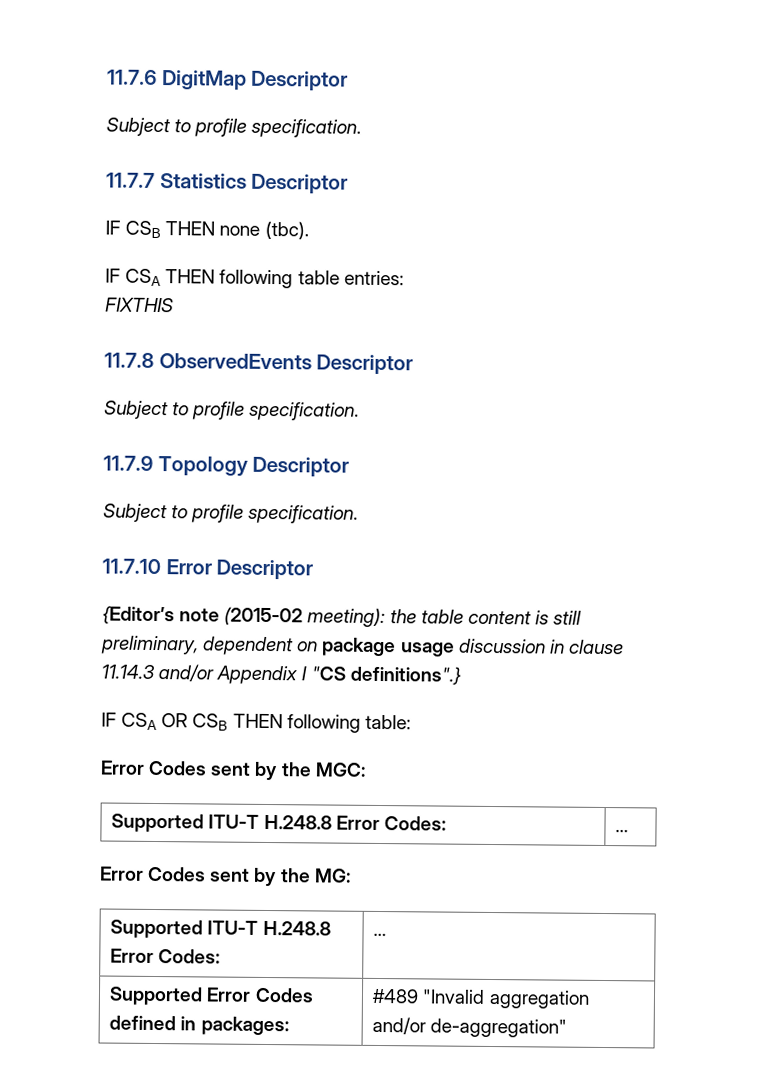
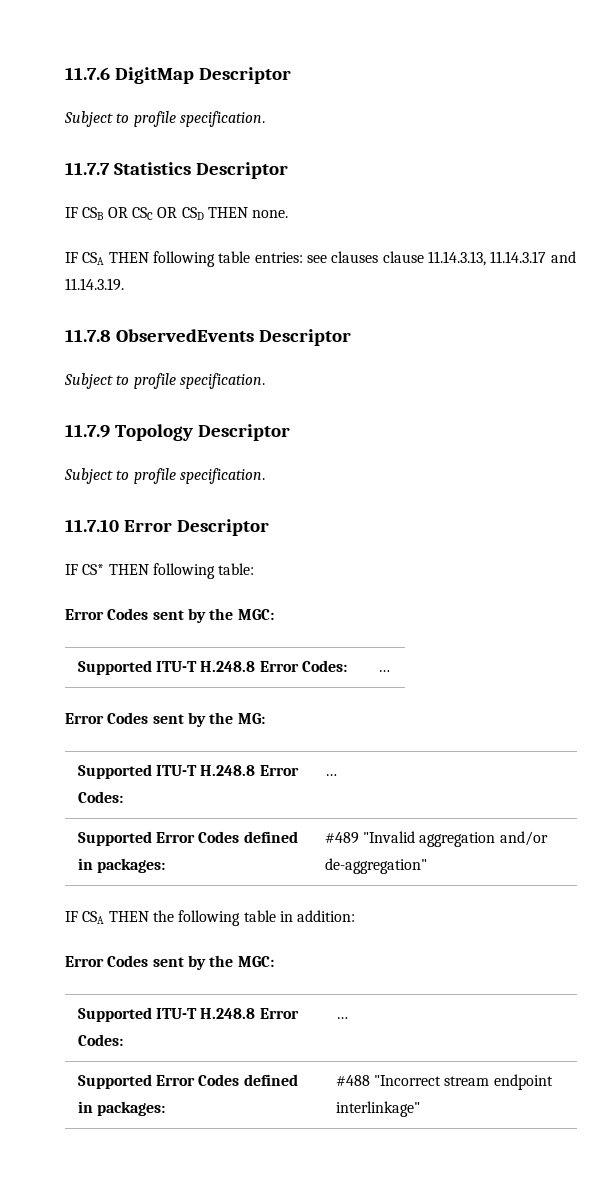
- IF CSB THEN none (tbc).
+ IF CSB OR CSC OR CSD THEN none.
- IF CSA THEN following table entries:
- FIXTHIS
+ IF CSA THEN following table entries: see clauses clause 11.14.3.13, 11.14.3.17 and 11.14.3.19.
- {Editor’s note (2015-02 meeting): the table content is still preliminary, dependent on package usage discussion in clause 11.14.3 and/or Appendix I "CS definitions".}
- IF CSA OR CSB THEN following table:
+ IF CS* THEN following table:
+ IF CSA THEN the following table in addition:
+ Error Codes sent by the MGC:
+ Supported ITU-T H.248.8 Error Codes: | …
+ Supported Error Codes defined in packages: | #488 "Incorrect stream endpoint interlinkage"

